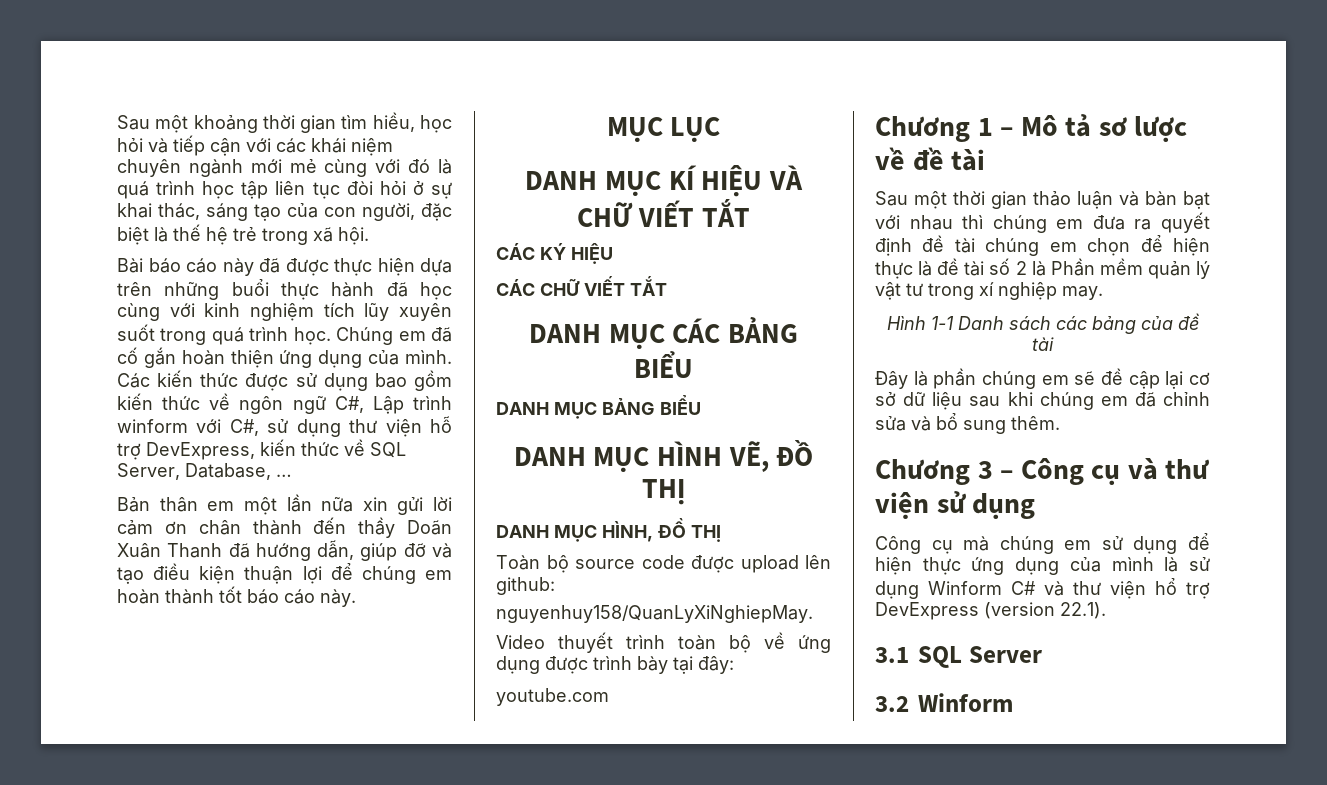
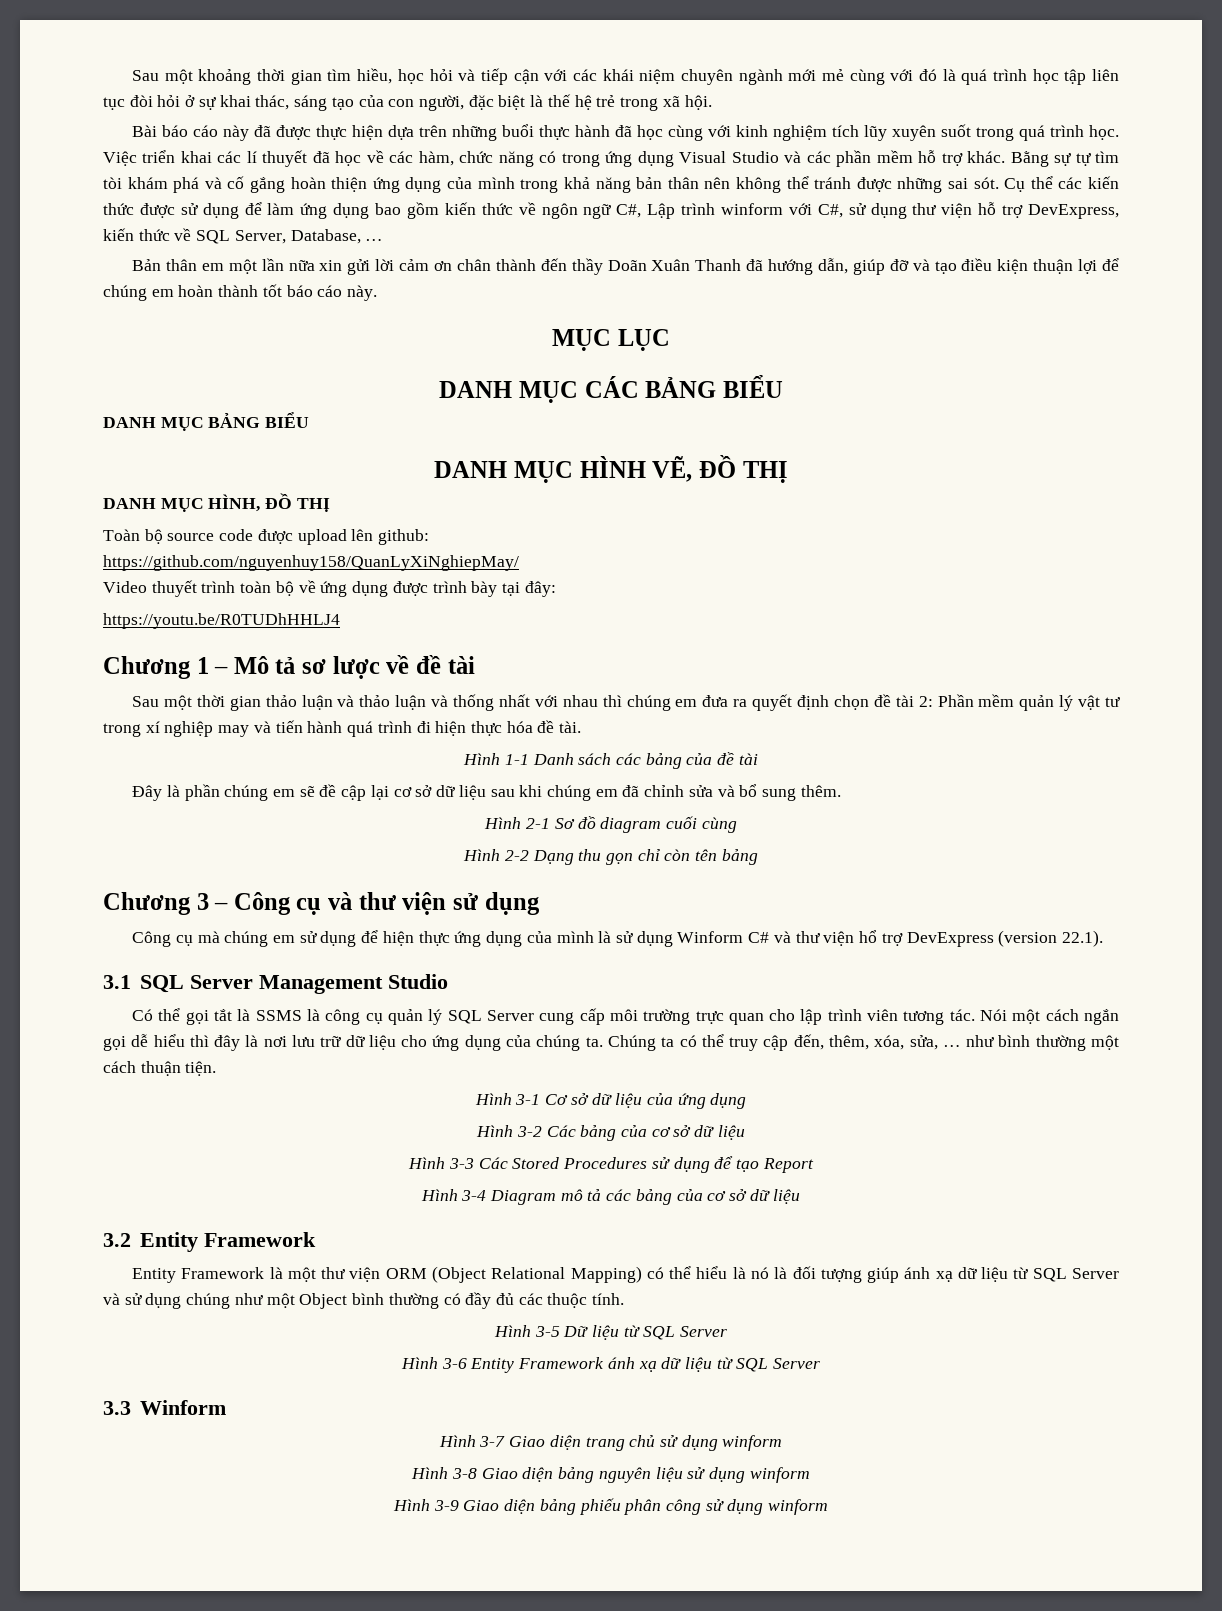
- Chúng em đã cố gắn hoàn thiện ứng dụng của mình. Các kiến thức được sử dụng bao gồm kiến thức về ngôn ngữ C#, Lập trình winform với C#, sử dụng thư viện hỗ trợ DevExpress, kiến thức về SQL Server, Database, …
+ Việc triển khai các lí thuyết đã học về các hàm, chức năng có trong ứng dụng Visual Studio và các phần mềm hỗ trợ khác. Bằng sự tự tìm tòi khám phá và cố gắng hoàn thiện ứng dụng của mình trong khả năng bản thân nên không thể tránh được những sai sót. Cụ thể các kiến thức được sử dụng để làm ứng dụng bao gồm kiến thức về ngôn ngữ C#, Lập trình winform với C#, sử dụng thư viện hỗ trợ DevExpress, kiến thức về SQL Server, Database, …
- DANH MỤC KÍ HIỆU VÀ CHỮ VIẾT TẮT
- CÁC KÝ HIỆU
- CÁC CHỮ VIẾT TẮT
- nguyenhuy158/QuanLyXiNghiepMay.
+ https://github.com/nguyenhuy158/QuanLyXiNghiepMay/
- youtube.com
+ https://youtu.be/R0TUDhHHLJ4
- Sau một thời gian thảo luận và bàn bạt với nhau thì chúng em đưa ra quyết định đề tài chúng em chọn để hiện thực là đề tài số 2 là Phần mềm quản lý vật tư trong xí nghiệp may.
+ Sau một thời gian thảo luận và thảo luận và thống nhất với nhau thì chúng em đưa ra quyết định chọn đề tài 2: Phần mềm quản lý vật tư trong xí nghiệp may và tiến hành quá trình đi hiện thực hóa đề tài.
+ Hình 2-1 Sơ đồ diagram cuối cùng
+ Hình 2-2 Dạng thu gọn chỉ còn tên bảng
- 3.1 SQL Server
- 3.2 Winform
+ 3.1 SQL Server Management Studio
+ Có thể gọi tắt là SSMS là công cụ quản lý SQL Server cung cấp môi trường trực quan cho lập trình viên tương tác. Nói một cách ngắn gọi dễ hiểu thì đây là nơi lưu trữ dữ liệu cho ứng dụng của chúng ta. Chúng ta có thể truy cập đến, thêm, xóa, sửa, … như bình thường một cách thuận tiện.
+ Hình 3-1 Cơ sở dữ liệu của ứng dụng
+ Hình 3-2 Các bảng của cơ sở dữ liệu
+ Hình 3-3 Các Stored Procedures sử dụng để tạo Report
+ Hình 3-4 Diagram mô tả các bảng của cơ sở dữ liệu
+ 3.2 Entity Framework
+ Entity Framework là một thư viện ORM (Object Relational Mapping) có thể hiểu là nó là đối tượng giúp ánh xạ dữ liệu từ SQL Server và sử dụng chúng như một Object bình thường có đầy đủ các thuộc tính.
+ Hình 3-5 Dữ liệu từ SQL Server
+ Hình 3-6 Entity Framework ánh xạ dữ liệu từ SQL Server
+ 3.3 Winform
+ Hình 3-7 Giao diện trang chủ sử dụng winform
+ Hình 3-8 Giao diện bảng nguyên liệu sử dụng winform
+ Hình 3-9 Giao diện bảng phiếu phân công sử dụng winform

